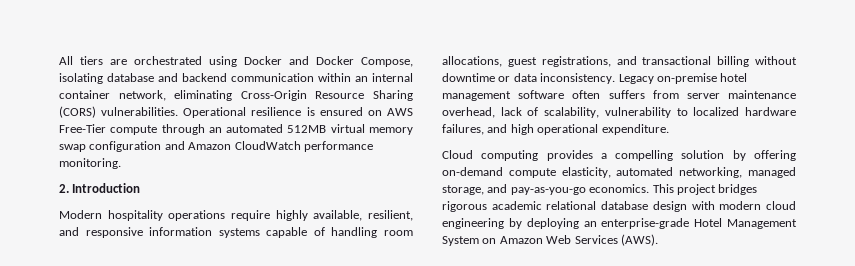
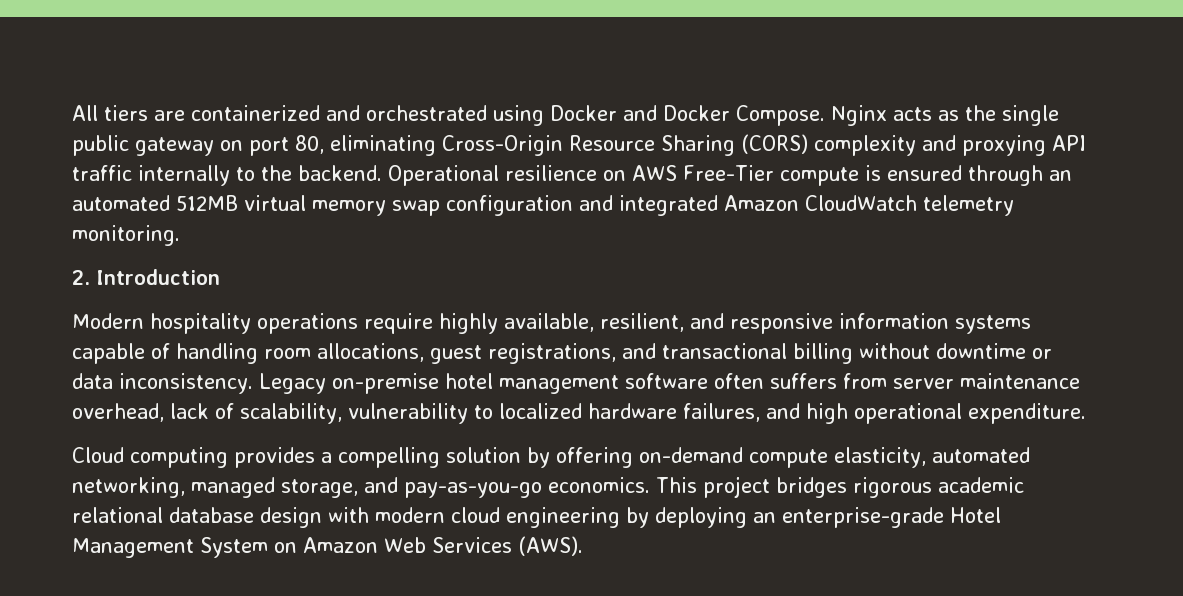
- All tiers are orchestrated using Docker and Docker Compose, isolating database and backend communication within an internal container network, eliminating Cross-Origin Resource Sharing (CORS) vulnerabilities. Operational resilience is ensured on AWS Free-Tier compute through an automated 512MB virtual memory swap configuration and Amazon CloudWatch performance monitoring.
+ All tiers are containerized and orchestrated using Docker and Docker Compose. Nginx acts as the single public gateway on port 80, eliminating Cross-Origin Resource Sharing (CORS) complexity and proxying API traffic internally to the backend. Operational resilience on AWS Free-Tier compute is ensured through an automated 512MB virtual memory swap configuration and integrated Amazon CloudWatch telemetry monitoring.

